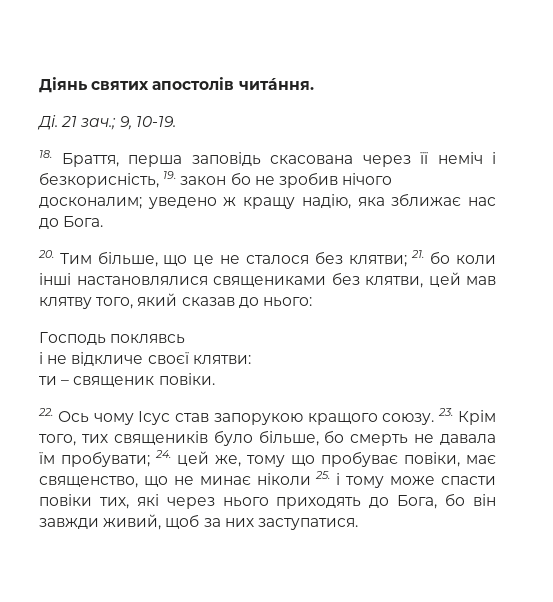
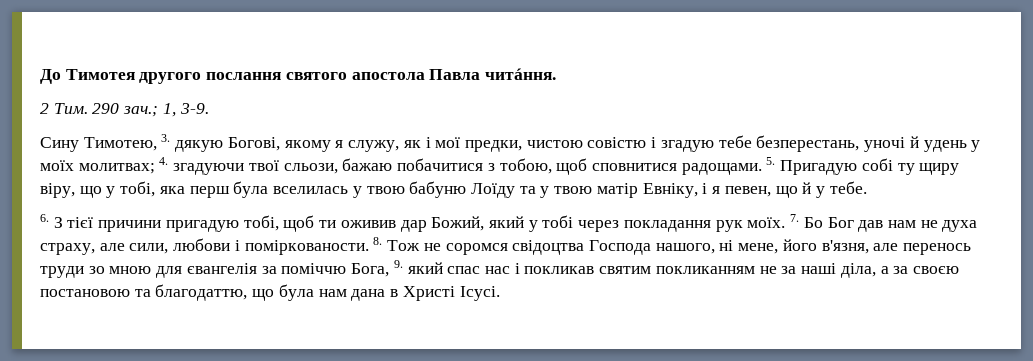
- Діянь святих апостолів читáння.
- Ді. 21 зач.; 9, 10-19.
- 18. Браття, перша заповідь скасована через її неміч і безкорисність, 19. закон бо не зробив нічого досконалим; уведено ж кращу надію, яка зближає нас до Бога.
- 20. Тим більше, що це не сталося без клятви; 21. бо коли інші настановлялися священиками без клятви, цей мав клятву того, який сказав до нього:
- Господь поклявсь
- і не відкличе своєї клятви:
- ти – священик повіки.
- 22. Ось чому Ісус став запорукою кращого союзу. 23. Крім того, тих священиків було більше, бо смерть не давала їм пробувати; 24. цей же, тому що пробуває повіки, має священство, що не минає ніколи 25. і тому може спасти повіки тих, які через нього приходять до Бога, бо він завжди живий, щоб за них заступатися.
+ До Тимотея другого послання святого апостола Павла читáння.
+ 2 Тим. 290 зач.; 1, 3-9.
+ Сину Тимотею, 3. дякую Богові, якому я служу, як і мої предки, чистою совістю і згадую тебе безперестань, уночі й удень у моїх молитвах; 4. згадуючи твої сльози, бажаю побачитися з тобою, щоб сповнитися радощами. 5. Пригадую собі ту щиру віру, що у тобі, яка перш була вселилась у твою бабуню Лоїду та у твою матір Евніку, і я певен, що й у тебе.
+ 6. З тієї причини пригадую тобі, щоб ти оживив дар Божий, який у тобі через покладання рук моїх. 7. Бо Бог дав нам не духа страху, але сили, любови і поміркованости. 8. Тож не соромся свідоцтва Господа нашого, ні мене, його в'язня, але перенось труди зо мною для євангелія за поміччю Бога, 9. який спас нас і покликав святим покликанням не за наші діла, а за своєю постановою та благодаттю, що була нам дана в Христі Ісусі.

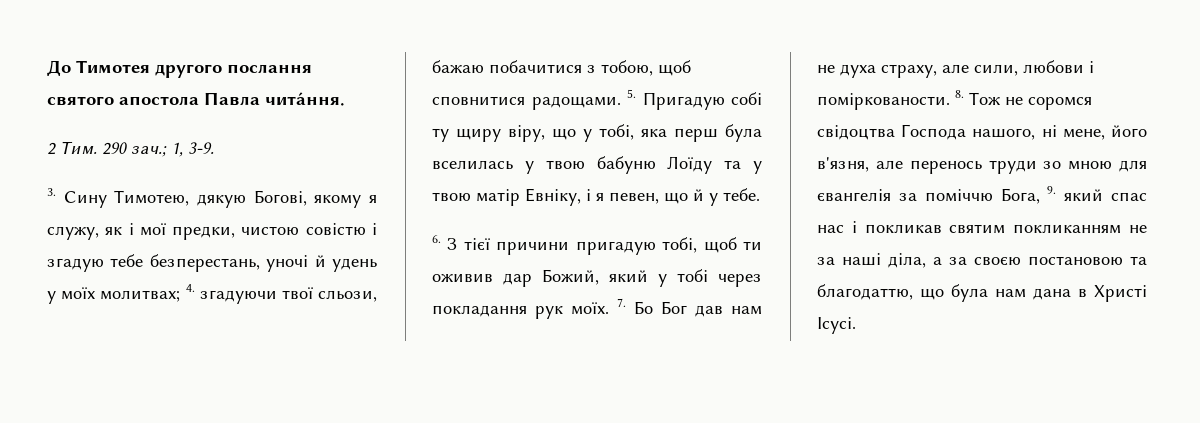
- Сину Тимотею, 3. дякую Богові, якому я служу, як і мої предки, чистою совістю і згадую тебе безперестань, уночі й удень у моїх молитвах; 4. згадуючи твої сльози, бажаю побачитися з тобою, щоб сповнитися радощами.
+ 3. Сину Тимотею, дякую Богові, якому я служу, як і мої предки, чистою совістю і згадую тебе безперестань, уночі й удень у моїх молитвах; 4. згадуючи твої сльози, бажаю побачитися з тобою, щоб сповнитися радощами.

